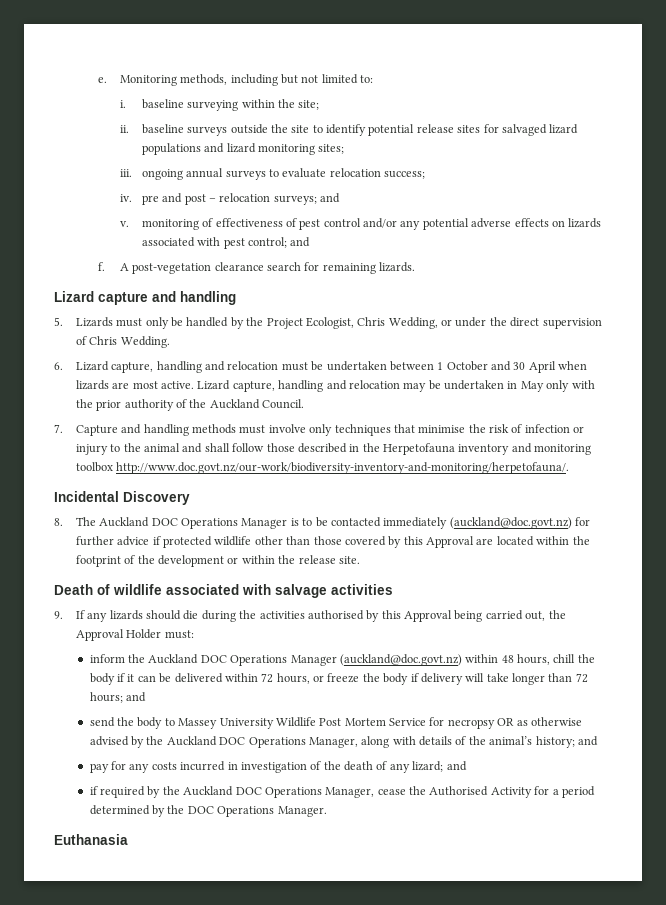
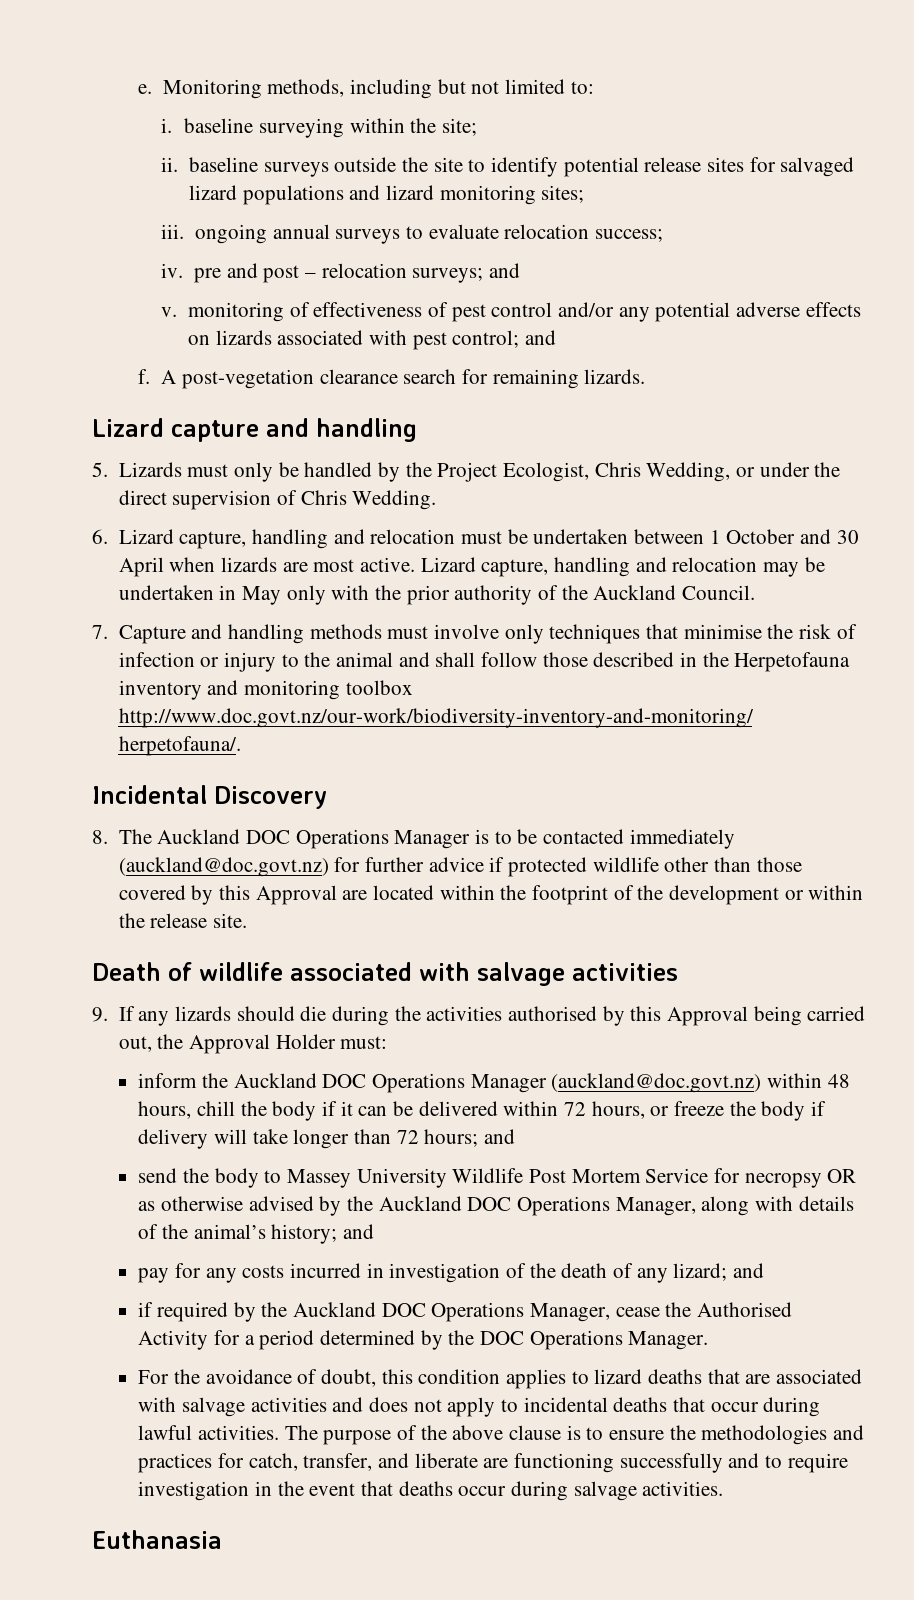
+ For the avoidance of doubt, this condition applies to lizard deaths that are associated with salvage activities and does not apply to incidental deaths that occur during lawful activities. The purpose of the above clause is to ensure the methodologies and practices for catch, transfer, and liberate are functioning successfully and to require investigation in the event that deaths occur during salvage activities.

